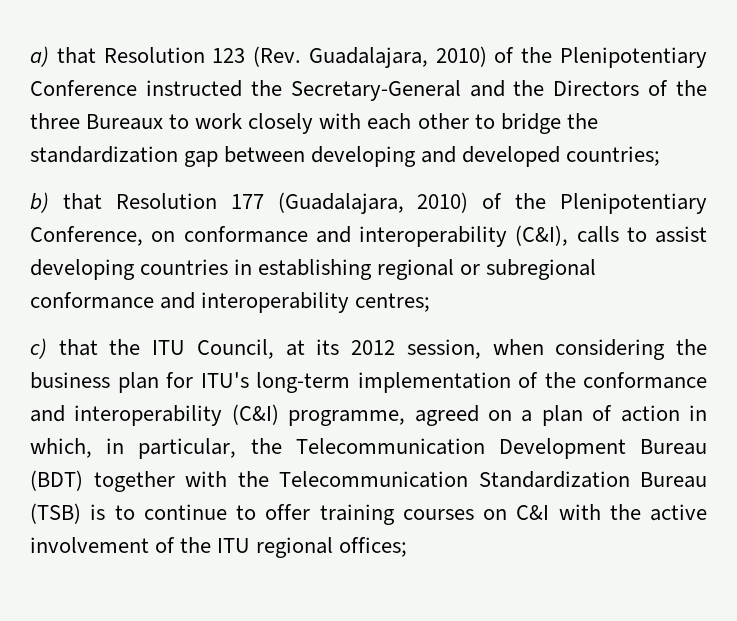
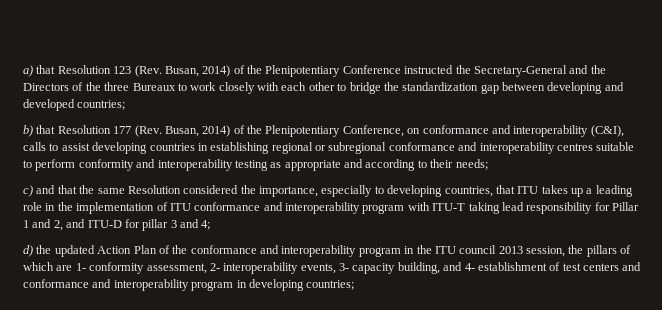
- a) that Resolution 123 (Rev. Guadalajara, 2010) of the Plenipotentiary Conference instructed the Secretary-General and the Directors of the three Bureaux to work closely with each other to bridge the standardization gap between developing and developed countries;
+ a) that Resolution 123 (Rev. Busan, 2014) of the Plenipotentiary Conference instructed the Secretary-General and the Directors of the three Bureaux to work closely with each other to bridge the standardization gap between developing and developed countries;
- b) that Resolution 177 (Guadalajara, 2010) of the Plenipotentiary Conference, on conformance and interoperability (C&I), calls to assist developing countries in establishing regional or subregional conformance and interoperability centres;
+ b) that Resolution 177 (Rev. Busan, 2014) of the Plenipotentiary Conference, on conformance and interoperability (C&I), calls to assist developing countries in establishing regional or subregional conformance and interoperability centres suitable to perform conformity and interoperability testing as appropriate and according to their needs;
- c) that the ITU Council, at its 2012 session, when considering the business plan for ITU's long-term implementation of the conformance and interoperability (C&I) programme, agreed on a plan of action in which, in particular, the Telecommunication Development Bureau (BDT) together with the Telecommunication Standardization Bureau (TSB) is to continue to offer training courses on C&I with the active involvement of the ITU regional offices;
+ c) and that the same Resolution considered the importance, especially to developing countries, that ITU takes up a leading role in the implementation of ITU conformance and interoperability program with ITU-T taking lead responsibility for Pillar 1 and 2, and ITU-D for pillar 3 and 4;
+ d) the updated Action Plan of the conformance and interoperability program in the ITU council 2013 session, the pillars of which are 1- conformity assessment, 2- interoperability events, 3- capacity building, and 4- establishment of test centers and conformance and interoperability program in developing countries;

